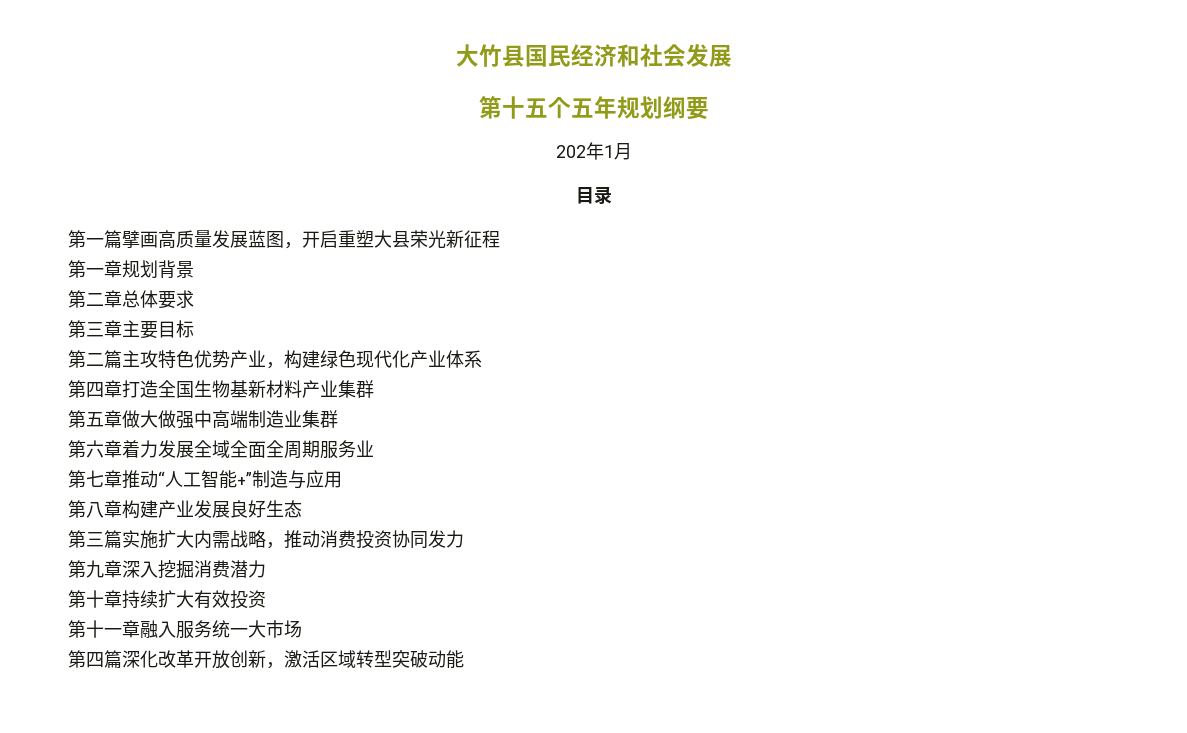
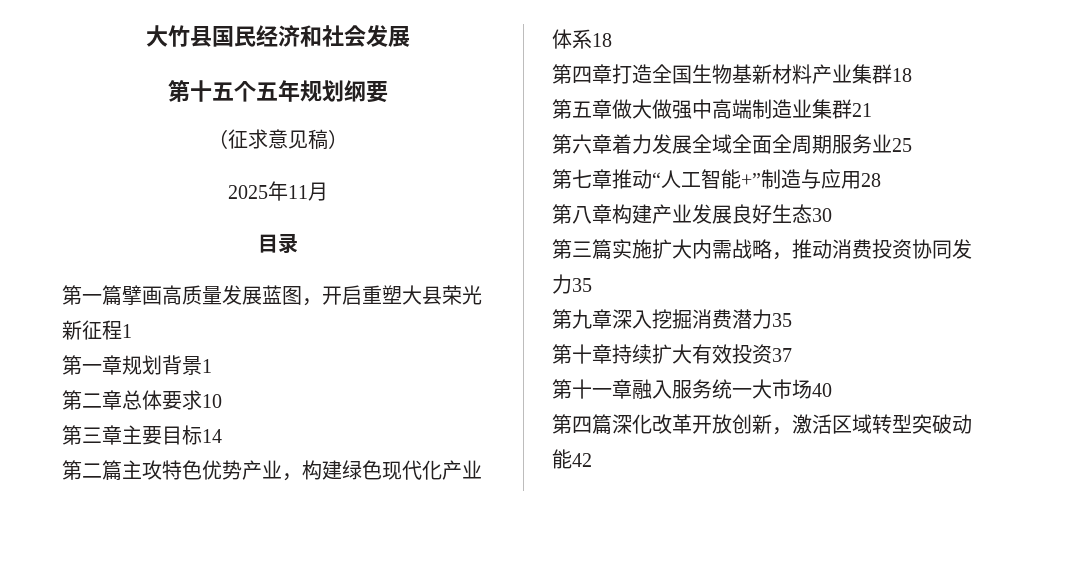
- 202年1月
+ （征求意见稿）
+ 2025年11月
- 第一篇擘画高质量发展蓝图，开启重塑大县荣光新征程
+ 第一篇擘画高质量发展蓝图，开启重塑大县荣光新征程1
- 第一章规划背景
+ 第一章规划背景1
- 第二章总体要求
+ 第二章总体要求10
- 第三章主要目标
+ 第三章主要目标14
- 第二篇主攻特色优势产业，构建绿色现代化产业体系
+ 第二篇主攻特色优势产业，构建绿色现代化产业体系18
- 第四章打造全国生物基新材料产业集群
+ 第四章打造全国生物基新材料产业集群18
- 第五章做大做强中高端制造业集群
+ 第五章做大做强中高端制造业集群21
- 第六章着力发展全域全面全周期服务业
+ 第六章着力发展全域全面全周期服务业25
- 第七章推动“人工智能+”制造与应用
+ 第七章推动“人工智能+”制造与应用28
- 第八章构建产业发展良好生态
+ 第八章构建产业发展良好生态30
- 第三篇实施扩大内需战略，推动消费投资协同发力
+ 第三篇实施扩大内需战略，推动消费投资协同发力35
- 第九章深入挖掘消费潜力
+ 第九章深入挖掘消费潜力35
- 第十章持续扩大有效投资
+ 第十章持续扩大有效投资37
- 第十一章融入服务统一大市场
+ 第十一章融入服务统一大市场40
- 第四篇深化改革开放创新，激活区域转型突破动能
+ 第四篇深化改革开放创新，激活区域转型突破动能42

